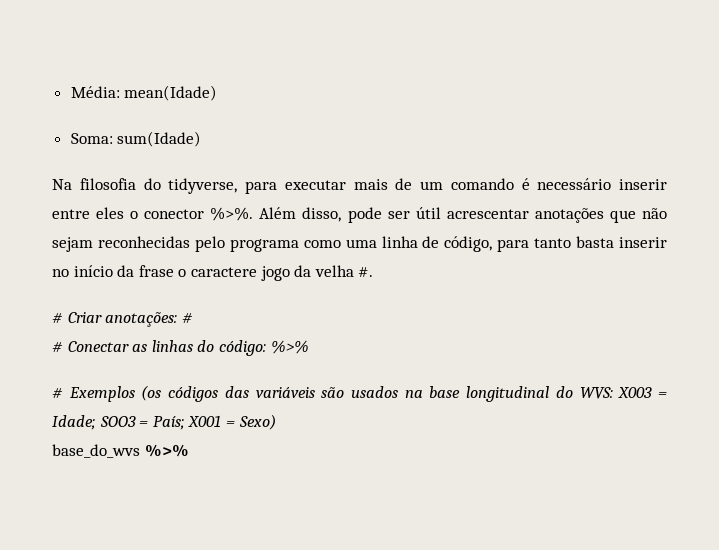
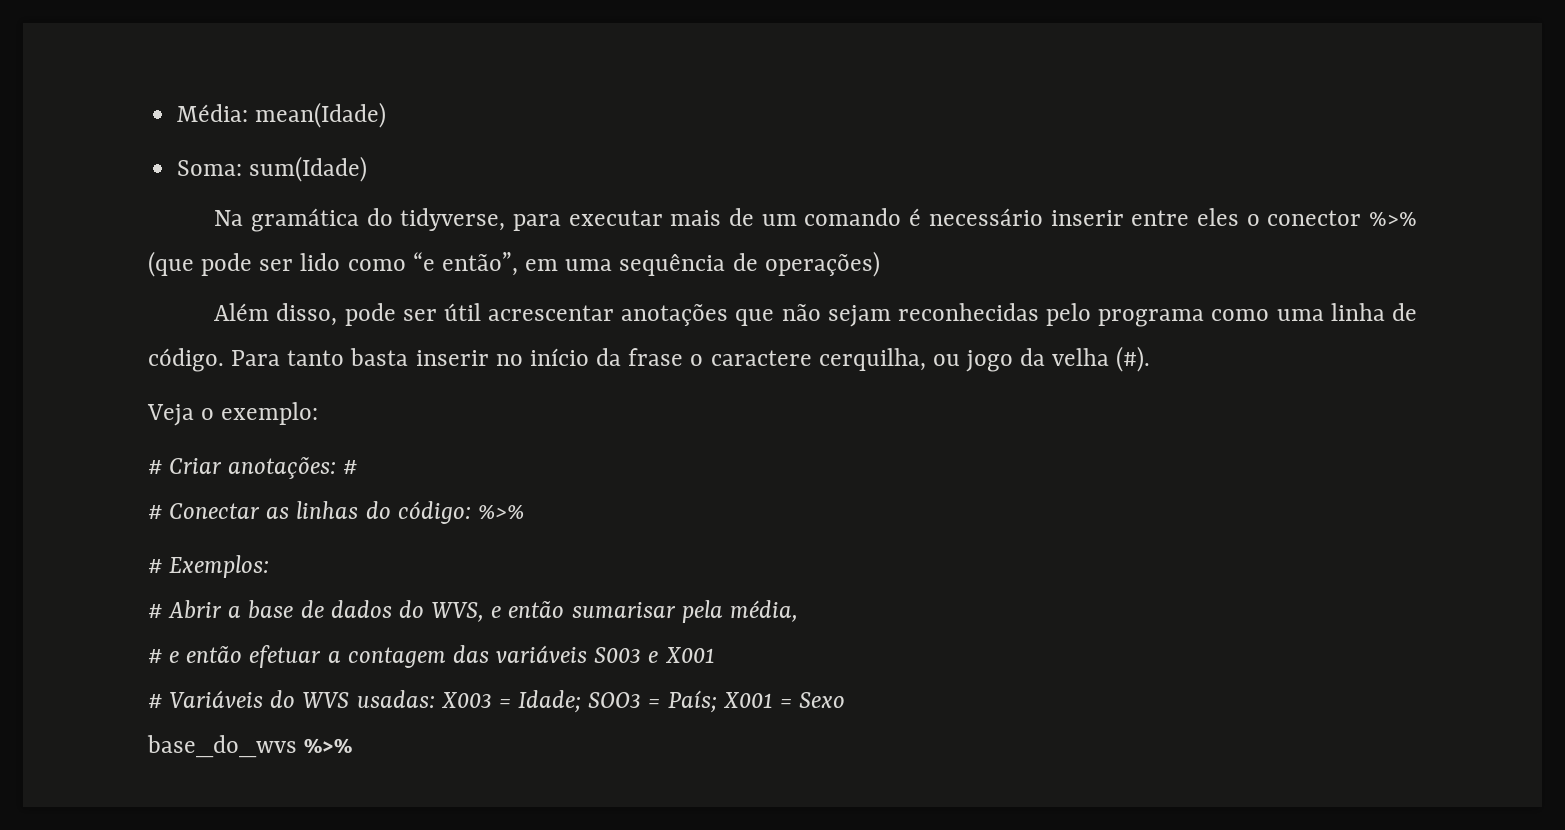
- Na filosofia do tidyverse, para executar mais de um comando é necessário inserir entre eles o conector %>%. Além disso, pode ser útil acrescentar anotações que não sejam reconhecidas pelo programa como uma linha de código, para tanto basta inserir no início da frase o caractere jogo da velha #.
+ Na gramática do tidyverse, para executar mais de um comando é necessário inserir entre eles o conector %>% (que pode ser lido como “e então”, em uma sequência de operações)
+ Além disso, pode ser útil acrescentar anotações que não sejam reconhecidas pelo programa como uma linha de código. Para tanto basta inserir no início da frase o caractere cerquilha, ou jogo da velha (#).
+ Veja o exemplo:
- # Exemplos (os códigos das variáveis são usados na base longitudinal do WVS: X003 = Idade; SOO3 = País; X001 = Sexo)
+ # Exemplos:
+ # Abrir a base de dados do WVS, e então sumarisar pela média,
+ # e então efetuar a contagem das variáveis S003 e X001
+ # Variáveis do WVS usadas: X003 = Idade; SOO3 = País; X001 = Sexo

